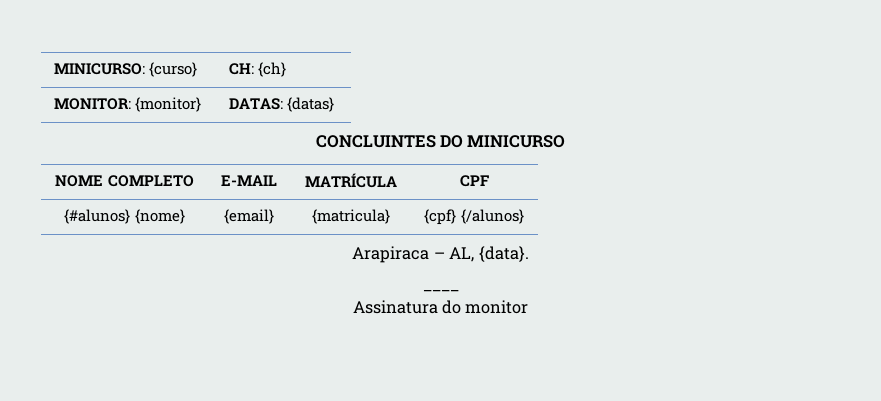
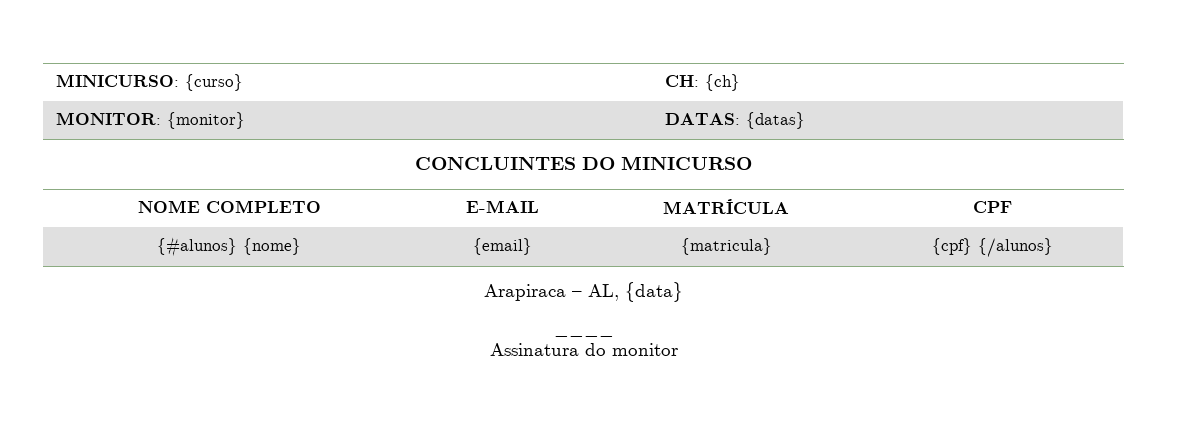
- Arapiraca – AL, {data}.
+ Arapiraca – AL, {data}

